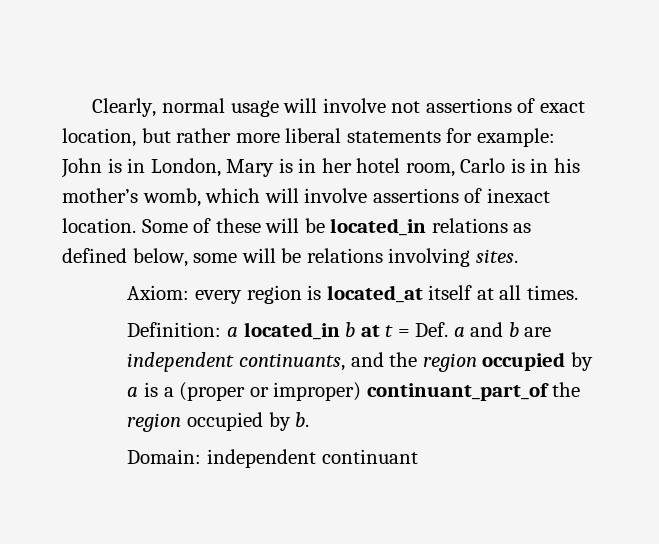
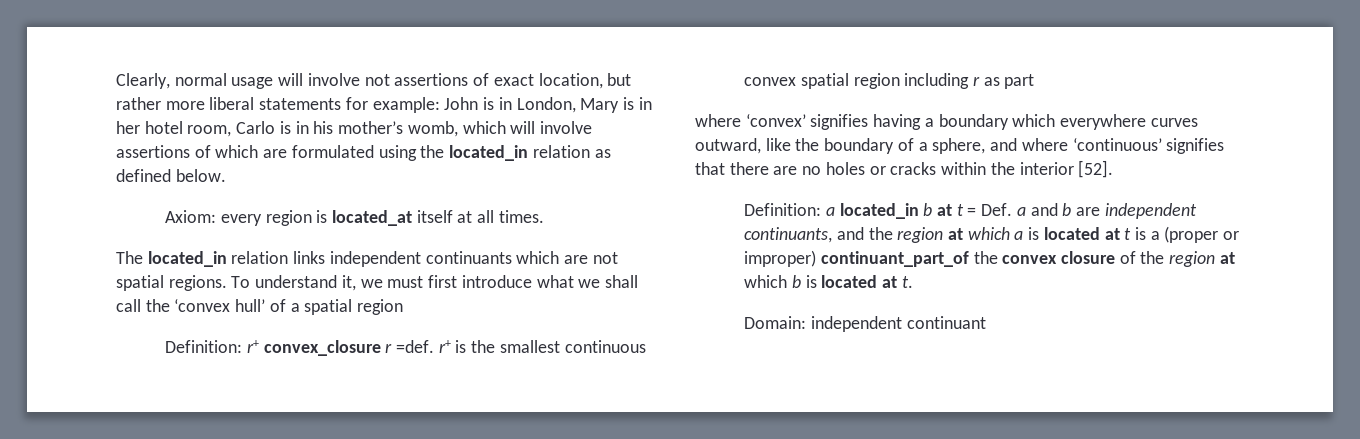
- Clearly, normal usage will involve not assertions of exact location, but rather more liberal statements for example: John is in London, Mary is in her hotel room, Carlo is in his mother’s womb, which will involve assertions of inexact location. Some of these will be located_in relations as defined below, some will be relations involving sites.
+ Clearly, normal usage will involve not assertions of exact location, but rather more liberal statements for example: John is in London, Mary is in her hotel room, Carlo is in his mother’s womb, which will involve assertions of which are formulated using the located_in relation as defined below.
+ The located_in relation links independent continuants which are not spatial regions. To understand it, we must first introduce what we shall call the ‘convex hull’ of a spatial region
+ Definition: r+ convex_closure r =def. r+ is the smallest continuous convex spatial region including r as part
+ where ‘convex’ signifies having a boundary which everywhere curves outward, like the boundary of a sphere, and where ‘continuous’ signifies that there are no holes or cracks within the interior [52].
- Definition: a located_in b at t = Def. a and b are independent continuants, and the region occupied by a is a (proper or improper) continuant_part_of the region occupied by b.
+ Definition: a located_in b at t = Def. a and b are independent continuants, and the region at which a is located at t is a (proper or improper) continuant_part_of the convex closure of the region at which b is located at t.

